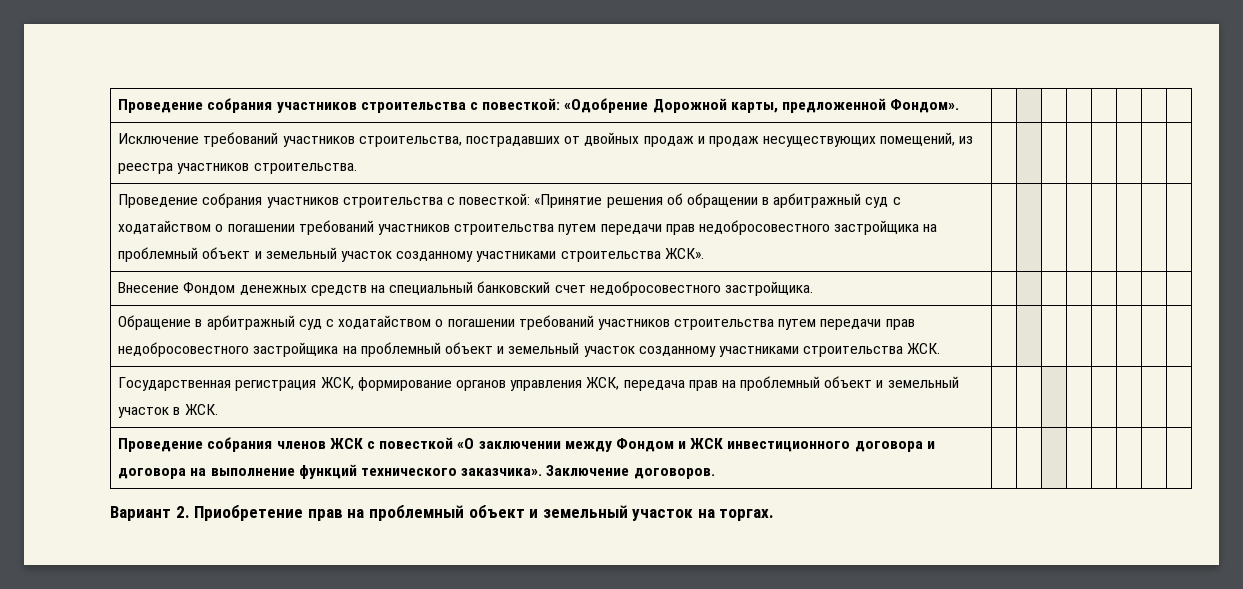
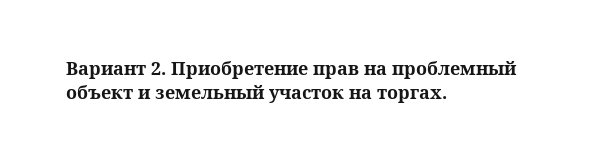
- Проведение собрания участников строительства с повесткой: «Одобрение Дорожной карты, предложенной Фондом». | | | | | | | |
- Исключение требований участников строительства, пострадавших от двойных продаж и продаж несуществующих помещений, из реестра участников строительства. | | | | | | | |
- Проведение собрания участников строительства с повесткой: «Принятие решения об обращении в арбитражный суд с ходатайством о погашении требований участников строительства путем передачи прав недобросовестного застройщика на проблемный объект и земельный участок созданному участниками строительства ЖСК». | | | | | | | |
- Внесение Фондом денежных средств на специальный банковский счет недобросовестного застройщика. | | | | | | | |
- Обращение в арбитражный суд с ходатайством о погашении требований участников строительства путем передачи прав недобросовестного застройщика на проблемный объект и земельный участок созданному участниками строительства ЖСК. | | | | | | | |
- Государственная регистрация ЖСК, формирование органов управления ЖСК, передача прав на проблемный объект и земельный участок в ЖСК. | | | | | | | |
- Проведение собрания членов ЖСК с повесткой «О заключении между Фондом и ЖСК инвестиционного договора и договора на выполнение функций технического заказчика». Заключение договоров. | | | | | | | |

